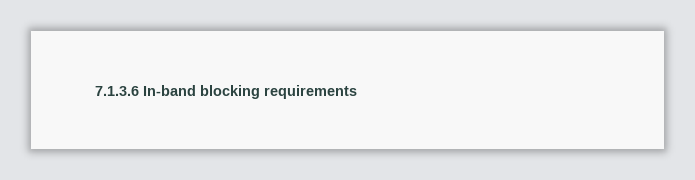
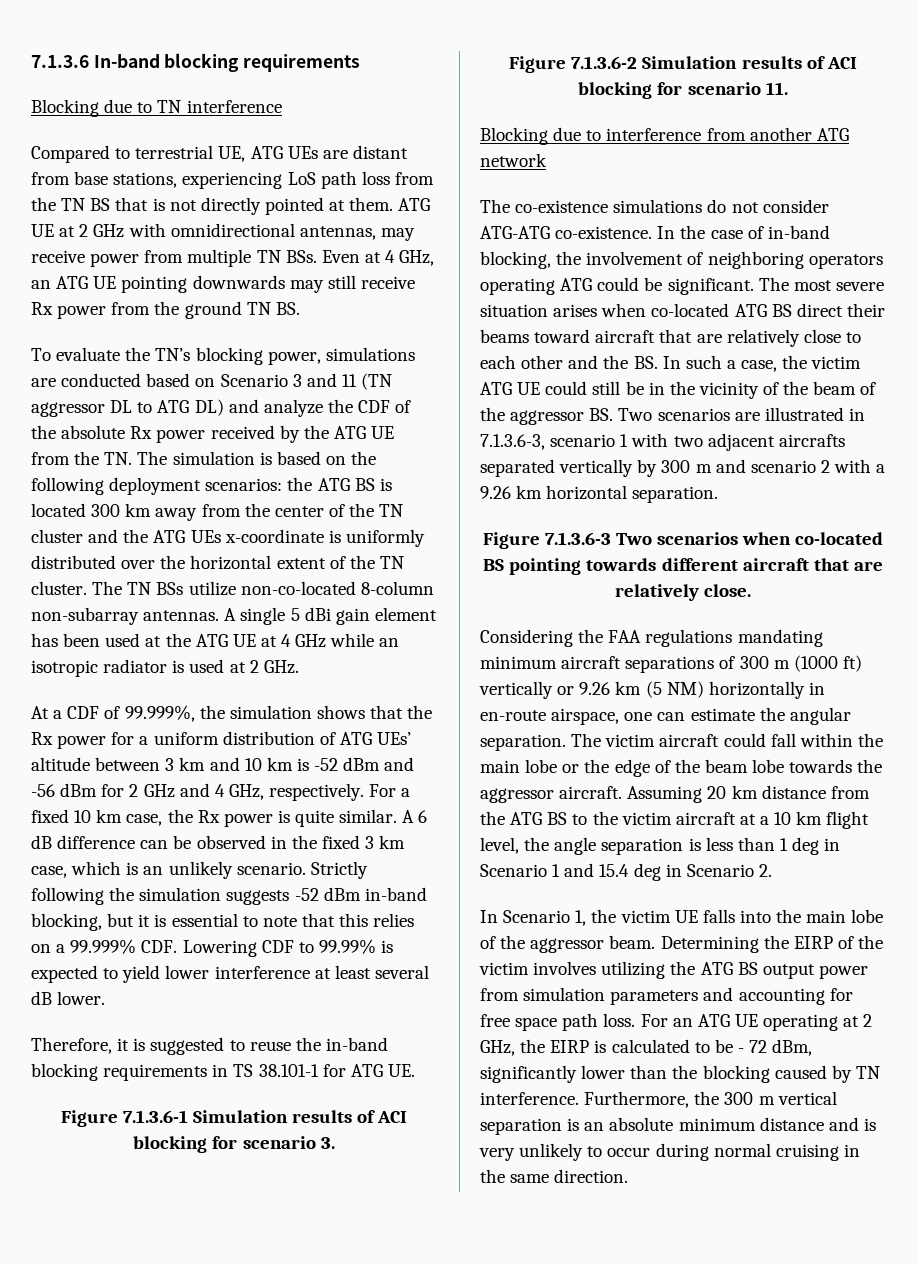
+ Blocking due to TN interference
+ Compared to terrestrial UE, ATG UEs are distant from base stations, experiencing LoS path loss from the TN BS that is not directly pointed at them. ATG UE at 2 GHz with omnidirectional antennas, may receive power from multiple TN BSs. Even at 4 GHz, an ATG UE pointing downwards may still receive Rx power from the ground TN BS.
+ To evaluate the TN’s blocking power, simulations are conducted based on Scenario 3 and 11 (TN aggressor DL to ATG DL) and analyze the CDF of the absolute Rx power received by the ATG UE from the TN. The simulation is based on the following deployment scenarios: the ATG BS is located 300 km away from the center of the TN cluster and the ATG UEs x-coordinate is uniformly distributed over the horizontal extent of the TN cluster. The TN BSs utilize non-co-located 8-column non-subarray antennas. A single 5 dBi gain element has been used at the ATG UE at 4 GHz while an isotropic radiator is used at 2 GHz.
+ At a CDF of 99.999%, the simulation shows that the Rx power for a uniform distribution of ATG UEs’ altitude between 3 km and 10 km is -52 dBm and -56 dBm for 2 GHz and 4 GHz, respectively. For a fixed 10 km case, the Rx power is quite similar. A 6 dB difference can be observed in the fixed 3 km case, which is an unlikely scenario. Strictly following the simulation suggests -52 dBm in-band blocking, but it is essential to note that this relies on a 99.999% CDF. Lowering CDF to 99.99% is expected to yield lower interference at least several dB lower.
+ Therefore, it is suggested to reuse the in-band blocking requirements in TS 38.101-1 for ATG UE.
+ Figure 7.1.3.6-1 Simulation results of ACI blocking for scenario 3.
+ Figure 7.1.3.6-2 Simulation results of ACI blocking for scenario 11.
+ Blocking due to interference from another ATG network
+ The co-existence simulations do not consider ATG-ATG co-existence. In the case of in-band blocking, the involvement of neighboring operators operating ATG could be significant. The most severe situation arises when co-located ATG BS direct their beams toward aircraft that are relatively close to each other and the BS. In such a case, the victim ATG UE could still be in the vicinity of the beam of the aggressor BS. Two scenarios are illustrated in 7.1.3.6-3, scenario 1 with two adjacent aircrafts separated vertically by 300 m and scenario 2 with a 9.26 km horizontal separation.
+ Figure 7.1.3.6-3 Two scenarios when co-located BS pointing towards different aircraft that are relatively close.
+ Considering the FAA regulations mandating minimum aircraft separations of 300 m (1000 ft) vertically or 9.26 km (5 NM) horizontally in en-route airspace, one can estimate the angular separation. The victim aircraft could fall within the main lobe or the edge of the beam lobe towards the aggressor aircraft. Assuming 20 km distance from the ATG BS to the victim aircraft at a 10 km flight level, the angle separation is less than 1 deg in Scenario 1 and 15.4 deg in Scenario 2.
+ In Scenario 1, the victim UE falls into the main lobe of the aggressor beam. Determining the EIRP of the victim involves utilizing the ATG BS output power from simulation parameters and accounting for free space path loss. For an ATG UE operating at 2 GHz, the EIRP is calculated to be - 72 dBm, significantly lower than the blocking caused by TN interference. Furthermore, the 300 m vertical separation is an absolute minimum distance and is very unlikely to occur during normal cruising in the same direction.

